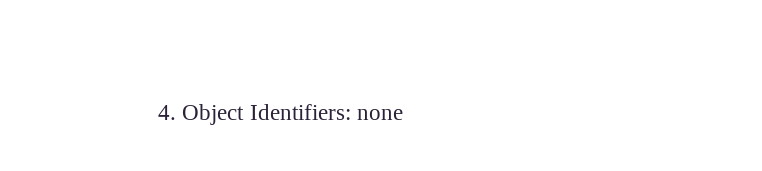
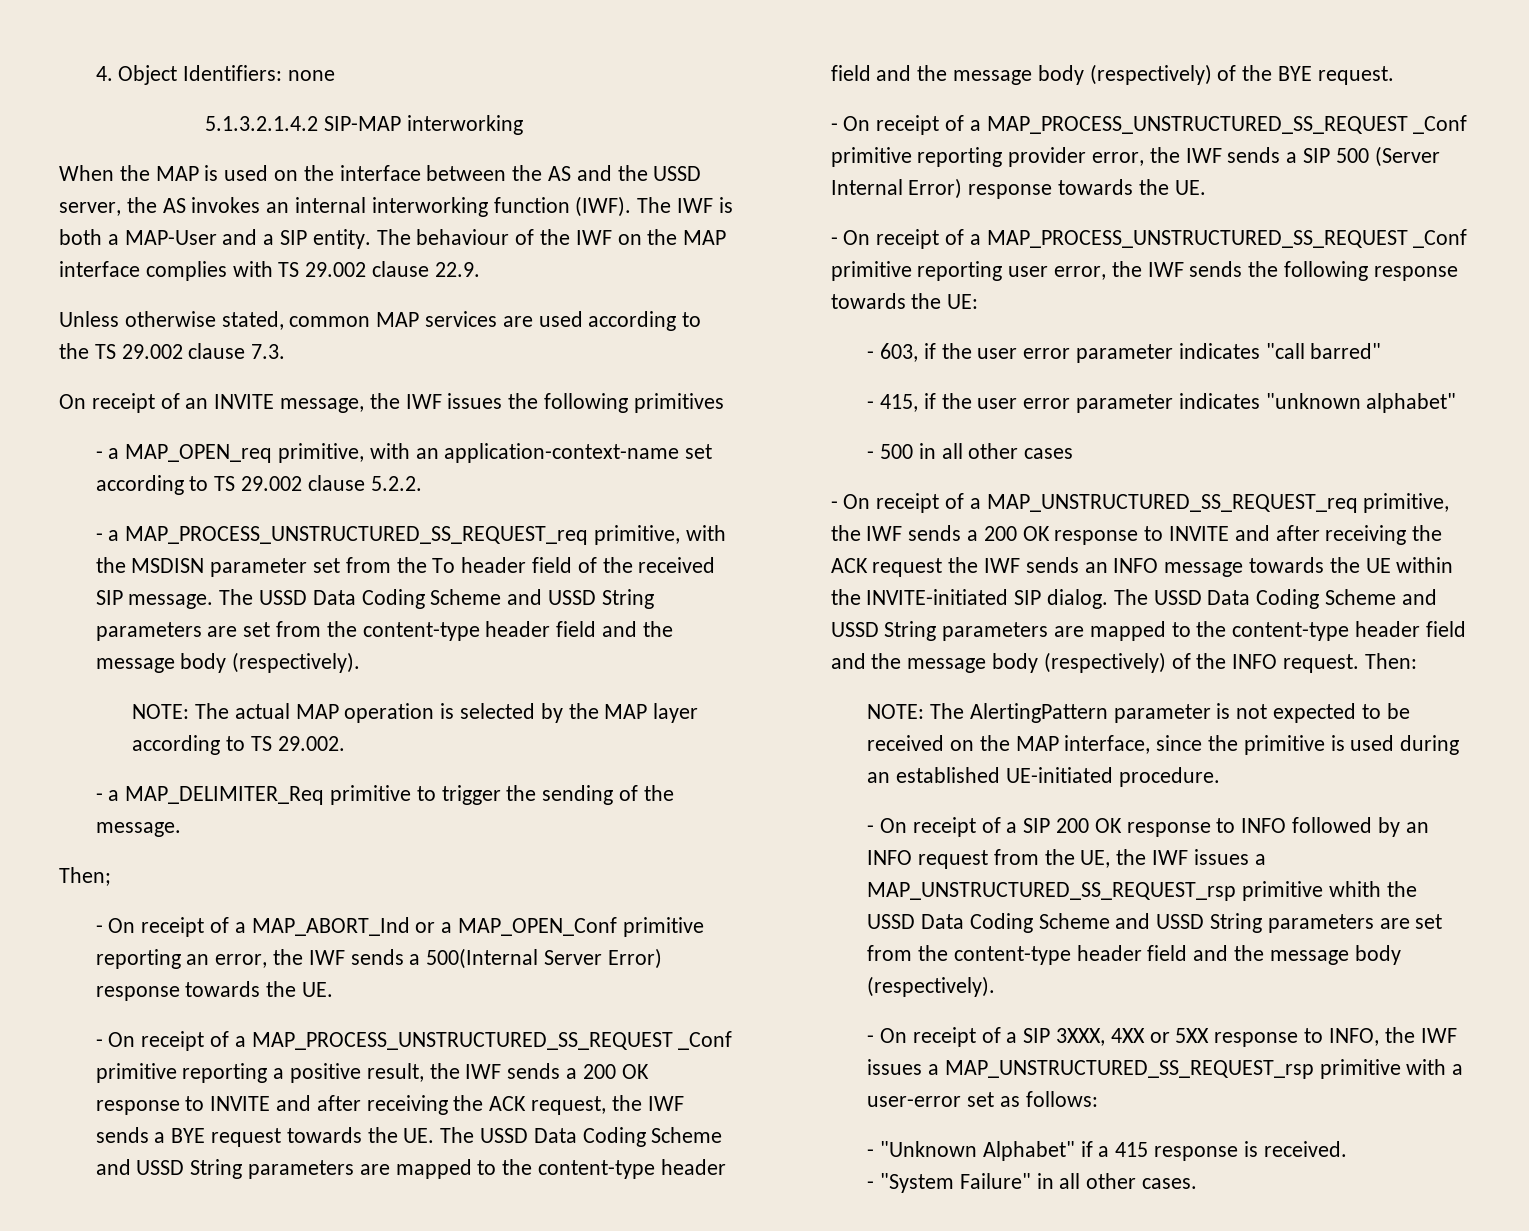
+ 5.1.3.2.1.4.2 SIP-MAP interworking
+ When the MAP is used on the interface between the AS and the USSD server, the AS invokes an internal interworking function (IWF). The IWF is both a MAP-User and a SIP entity. The behaviour of the IWF on the MAP interface complies with TS 29.002 clause 22.9.
+ Unless otherwise stated, common MAP services are used according to the TS 29.002 clause 7.3.
+ On receipt of an INVITE message, the IWF issues the following primitives
+ - a MAP_OPEN_req primitive, with an application-context-name set according to TS 29.002 clause 5.2.2.
+ - a MAP_PROCESS_UNSTRUCTURED_SS_REQUEST_req primitive, with the MSDISN parameter set from the To header field of the received SIP message. The USSD Data Coding Scheme and USSD String parameters are set from the content-type header field and the message body (respectively).
+ NOTE: The actual MAP operation is selected by the MAP layer according to TS 29.002.
+ - a MAP_DELIMITER_Req primitive to trigger the sending of the message.
+ Then;
+ - On receipt of a MAP_ABORT_Ind or a MAP_OPEN_Conf primitive reporting an error, the IWF sends a 500(Internal Server Error) response towards the UE.
+ - On receipt of a MAP_PROCESS_UNSTRUCTURED_SS_REQUEST _Conf primitive reporting a positive result, the IWF sends a 200 OK response to INVITE and after receiving the ACK request, the IWF sends a BYE request towards the UE. The USSD Data Coding Scheme and USSD String parameters are mapped to the content-type header field and the message body (respectively) of the BYE request.
+ - On receipt of a MAP_PROCESS_UNSTRUCTURED_SS_REQUEST _Conf primitive reporting provider error, the IWF sends a SIP 500 (Server Internal Error) response towards the UE.
+ - On receipt of a MAP_PROCESS_UNSTRUCTURED_SS_REQUEST _Conf primitive reporting user error, the IWF sends the following response towards the UE:
+ - 603, if the user error parameter indicates "call barred"
+ - 415, if the user error parameter indicates "unknown alphabet"
+ - 500 in all other cases
+ - On receipt of a MAP_UNSTRUCTURED_SS_REQUEST_req primitive, the IWF sends a 200 OK response to INVITE and after receiving the ACK request the IWF sends an INFO message towards the UE within the INVITE-initiated SIP dialog. The USSD Data Coding Scheme and USSD String parameters are mapped to the content-type header field and the message body (respectively) of the INFO request. Then:
+ NOTE: The AlertingPattern parameter is not expected to be received on the MAP interface, since the primitive is used during an established UE-initiated procedure.
+ - On receipt of a SIP 200 OK response to INFO followed by an INFO request from the UE, the IWF issues a MAP_UNSTRUCTURED_SS_REQUEST_rsp primitive whith the USSD Data Coding Scheme and USSD String parameters are set from the content-type header field and the message body (respectively).
+ - On receipt of a SIP 3XXX, 4XX or 5XX response to INFO, the IWF issues a MAP_UNSTRUCTURED_SS_REQUEST_rsp primitive with a user-error set as follows:
+ - "Unknown Alphabet" if a 415 response is received.
+ - "System Failure" in all other cases.

